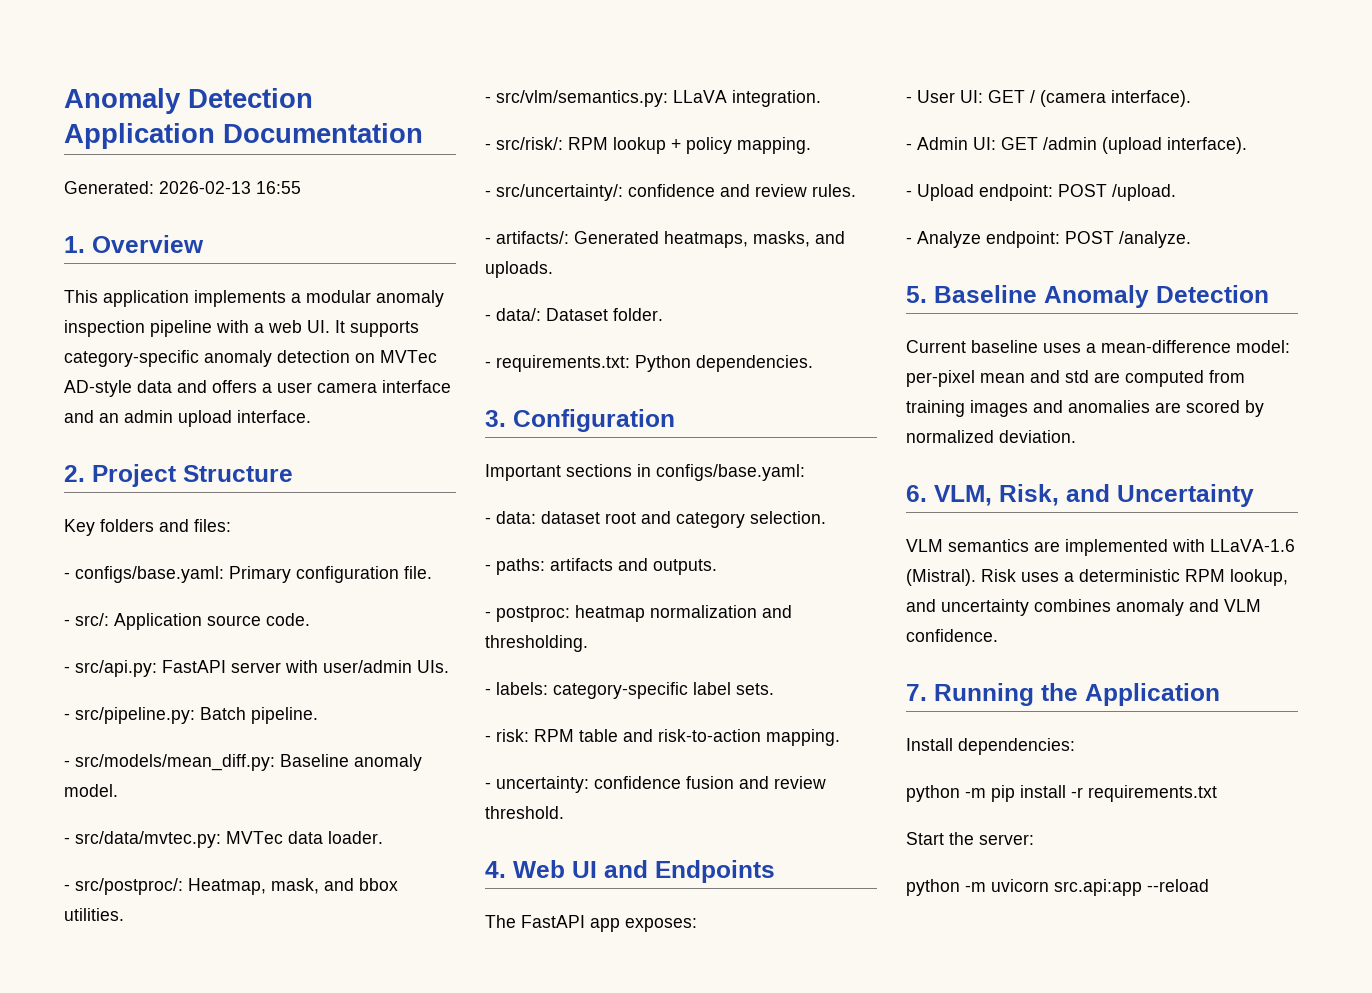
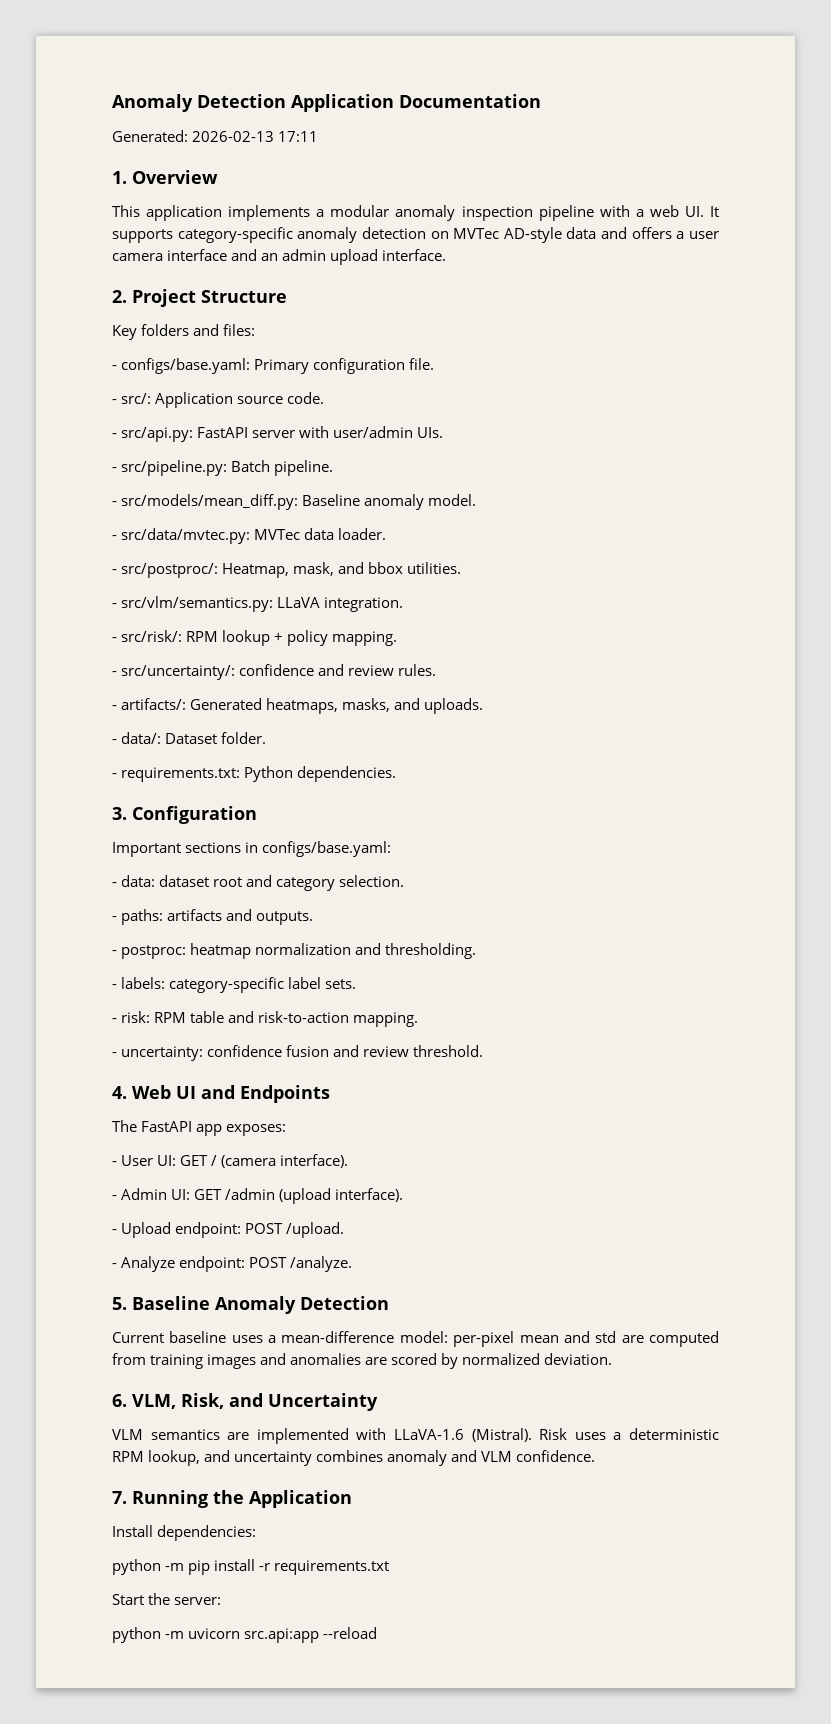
- Generated: 2026-02-13 16:55
+ Generated: 2026-02-13 17:11

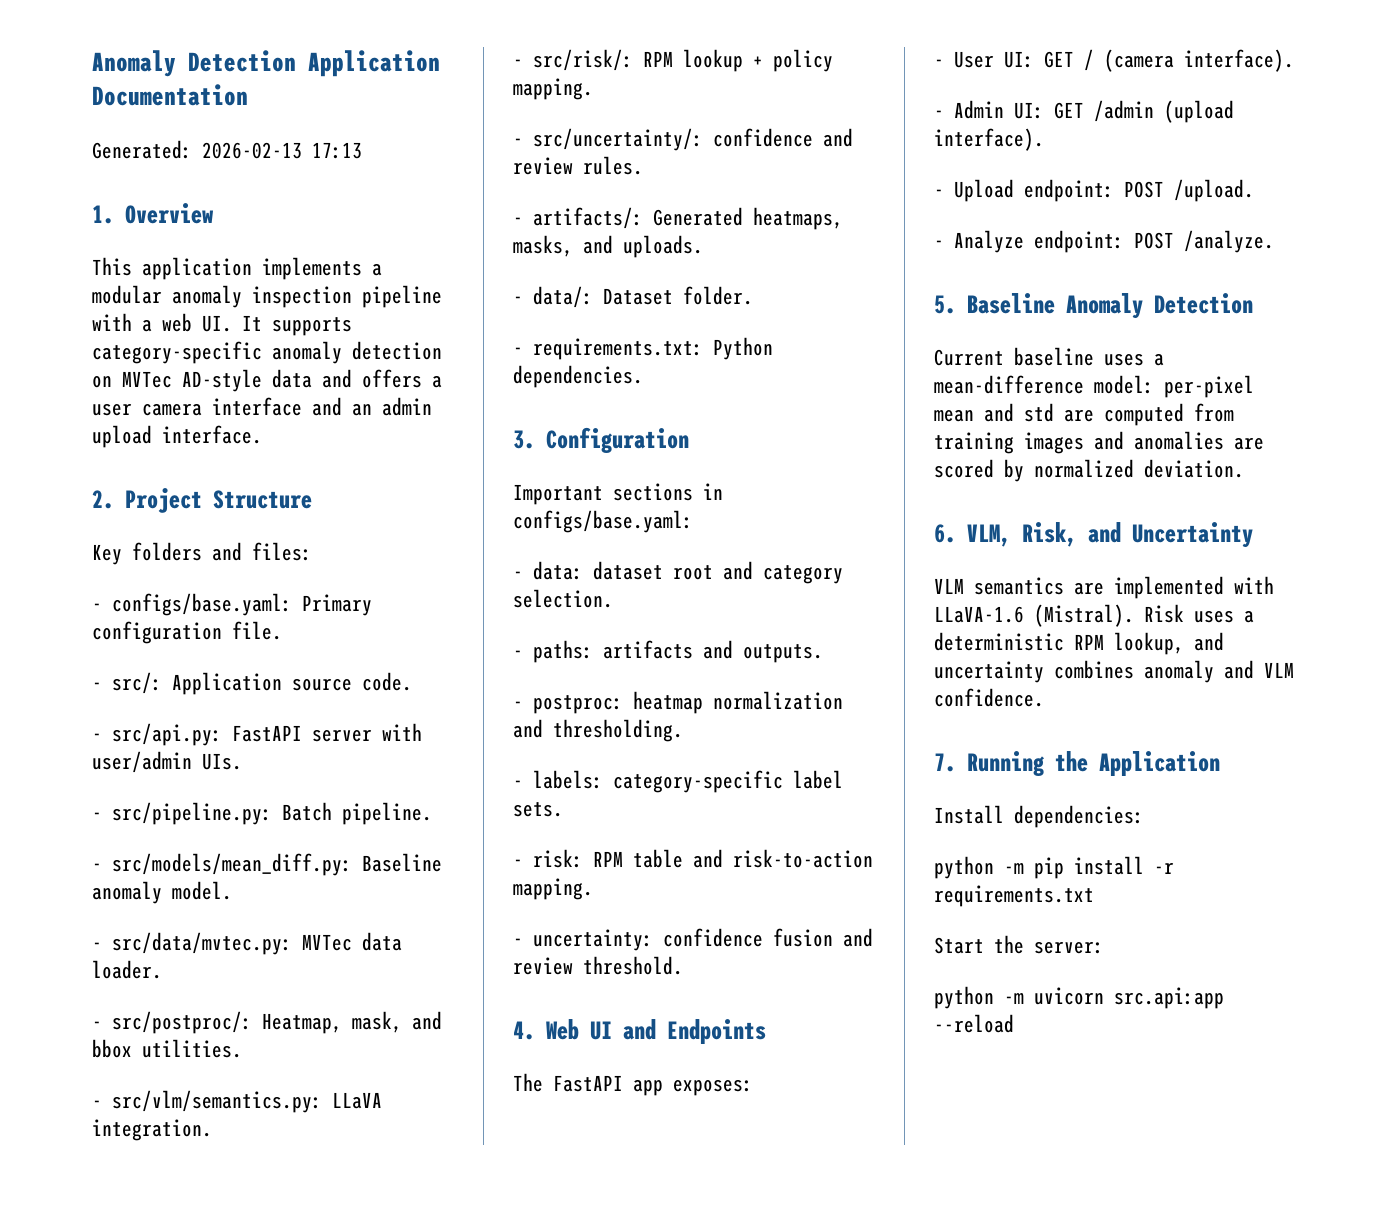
- Generated: 2026-02-13 17:11
+ Generated: 2026-02-13 17:13

